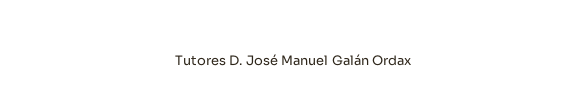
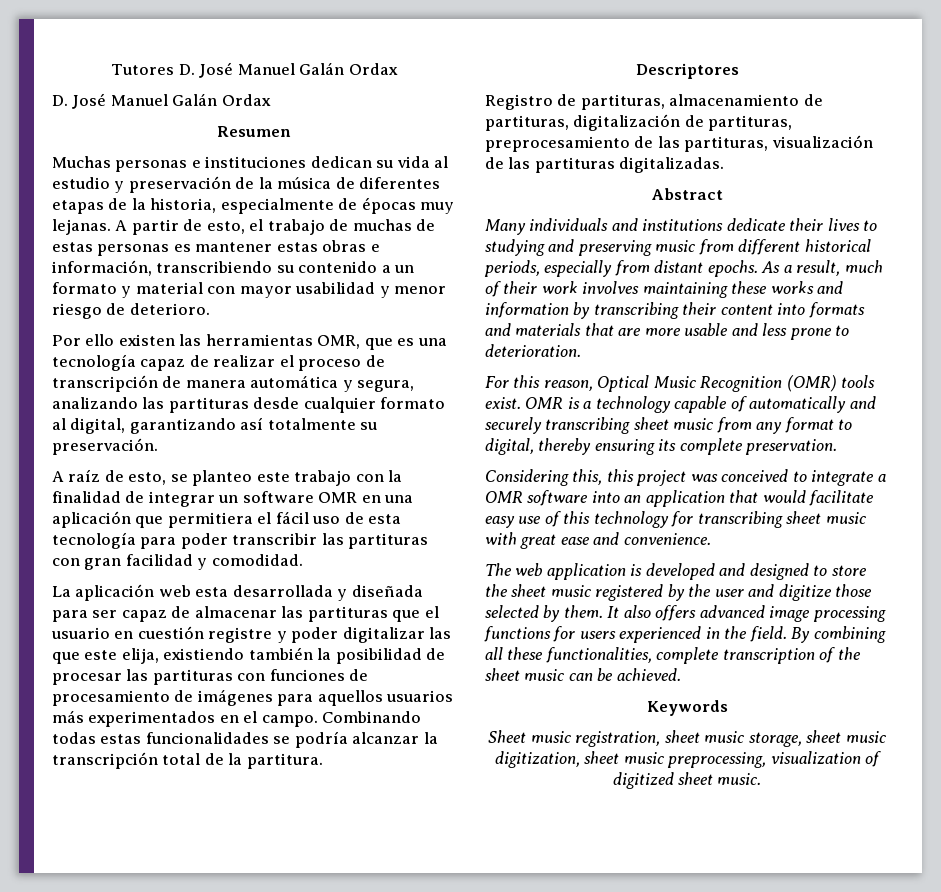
  Tutores D. José Manuel Galán Ordax
+ D. José Manuel Galán Ordax
+ Resumen
+ Muchas personas e instituciones dedican su vida al estudio y preservación de la música de diferentes etapas de la historia, especialmente de épocas muy lejanas. A partir de esto, el trabajo de muchas de estas personas es mantener estas obras e información, transcribiendo su contenido a un formato y material con mayor usabilidad y menor riesgo de deterioro.
+ Por ello existen las herramientas OMR, que es una tecnología capaz de realizar el proceso de transcripción de manera automática y segura, analizando las partituras desde cualquier formato al digital, garantizando así totalmente su preservación.
+ A raíz de esto, se planteo este trabajo con la finalidad de integrar un software OMR en una aplicación que permitiera el fácil uso de esta tecnología para poder transcribir las partituras con gran facilidad y comodidad.
+ La aplicación web esta desarrollada y diseñada para ser capaz de almacenar las partituras que el usuario en cuestión registre y poder digitalizar las que este elija, existiendo también la posibilidad de procesar las partituras con funciones de procesamiento de imágenes para aquellos usuarios más experimentados en el campo. Combinando todas estas funcionalidades se podría alcanzar la transcripción total de la partitura.
+ Descriptores
+ Registro de partituras, almacenamiento de partituras, digitalización de partituras, preprocesamiento de las partituras, visualización de las partituras digitalizadas.
+ Abstract
+ Many individuals and institutions dedicate their lives to studying and preserving music from different historical periods, especially from distant epochs. As a result, much of their work involves maintaining these works and information by transcribing their content into formats and materials that are more usable and less prone to deterioration.
+ For this reason, Optical Music Recognition (OMR) tools exist. OMR is a technology capable of automatically and securely transcribing sheet music from any format to digital, thereby ensuring its complete preservation.
+ Considering this, this project was conceived to integrate a OMR software into an application that would facilitate easy use of this technology for transcribing sheet music with great ease and convenience.
+ The web application is developed and designed to store the sheet music registered by the user and digitize those selected by them. It also offers advanced image processing functions for users experienced in the field. By combining all these functionalities, complete transcription of the sheet music can be achieved.
+ Keywords
+ Sheet music registration, sheet music storage, sheet music digitization, sheet music preprocessing, visualization of digitized sheet music.

